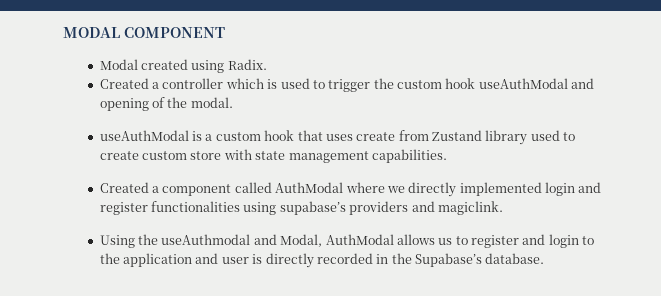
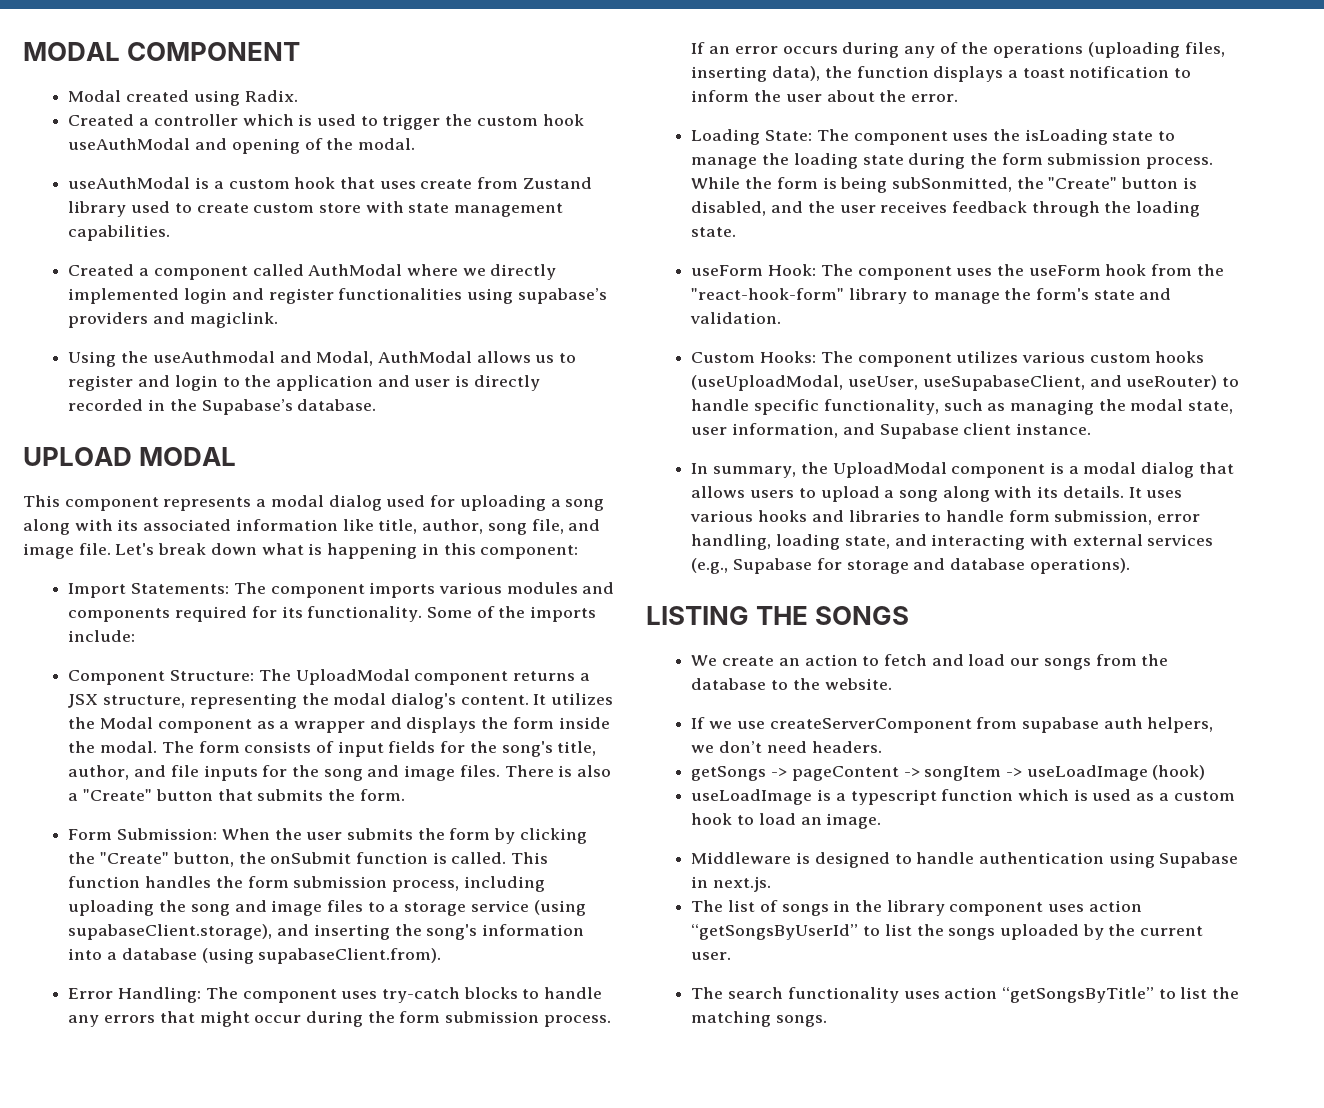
+ UPLOAD MODAL
+ This component represents a modal dialog used for uploading a song along with its associated information like title, author, song file, and image file. Let's break down what is happening in this component:
+ Import Statements: The component imports various modules and components required for its functionality. Some of the imports include:
+ Component Structure: The UploadModal component returns a JSX structure, representing the modal dialog's content. It utilizes the Modal component as a wrapper and displays the form inside the modal. The form consists of input fields for the song's title, author, and file inputs for the song and image files. There is also a "Create" button that submits the form.
+ Form Submission: When the user submits the form by clicking the "Create" button, the onSubmit function is called. This function handles the form submission process, including uploading the song and image files to a storage service (using supabaseClient.storage), and inserting the song's information into a database (using supabaseClient.from).
+ Error Handling: The component uses try-catch blocks to handle any errors that might occur during the form submission process. If an error occurs during any of the operations (uploading files, inserting data), the function displays a toast notification to inform the user about the error.
+ Loading State: The component uses the isLoading state to manage the loading state during the form submission process. While the form is being subSonmitted, the "Create" button is disabled, and the user receives feedback through the loading state.
+ useForm Hook: The component uses the useForm hook from the "react-hook-form" library to manage the form's state and validation.
+ Custom Hooks: The component utilizes various custom hooks (useUploadModal, useUser, useSupabaseClient, and useRouter) to handle specific functionality, such as managing the modal state, user information, and Supabase client instance.
+ In summary, the UploadModal component is a modal dialog that allows users to upload a song along with its details. It uses various hooks and libraries to handle form submission, error handling, loading state, and interacting with external services (e.g., Supabase for storage and database operations).
+ LISTING THE SONGS
+ We create an action to fetch and load our songs from the database to the website.
+ If we use createServerComponent from supabase auth helpers, we don’t need headers.
+ getSongs -> pageContent -> songItem -> useLoadImage (hook)
+ useLoadImage is a typescript function which is used as a custom hook to load an image.
+ Middleware is designed to handle authentication using Supabase in next.js.
+ The list of songs in the library component uses action “getSongsByUserId” to list the songs uploaded by the current user.
+ The search functionality uses action “getSongsByTitle” to list the matching songs.

